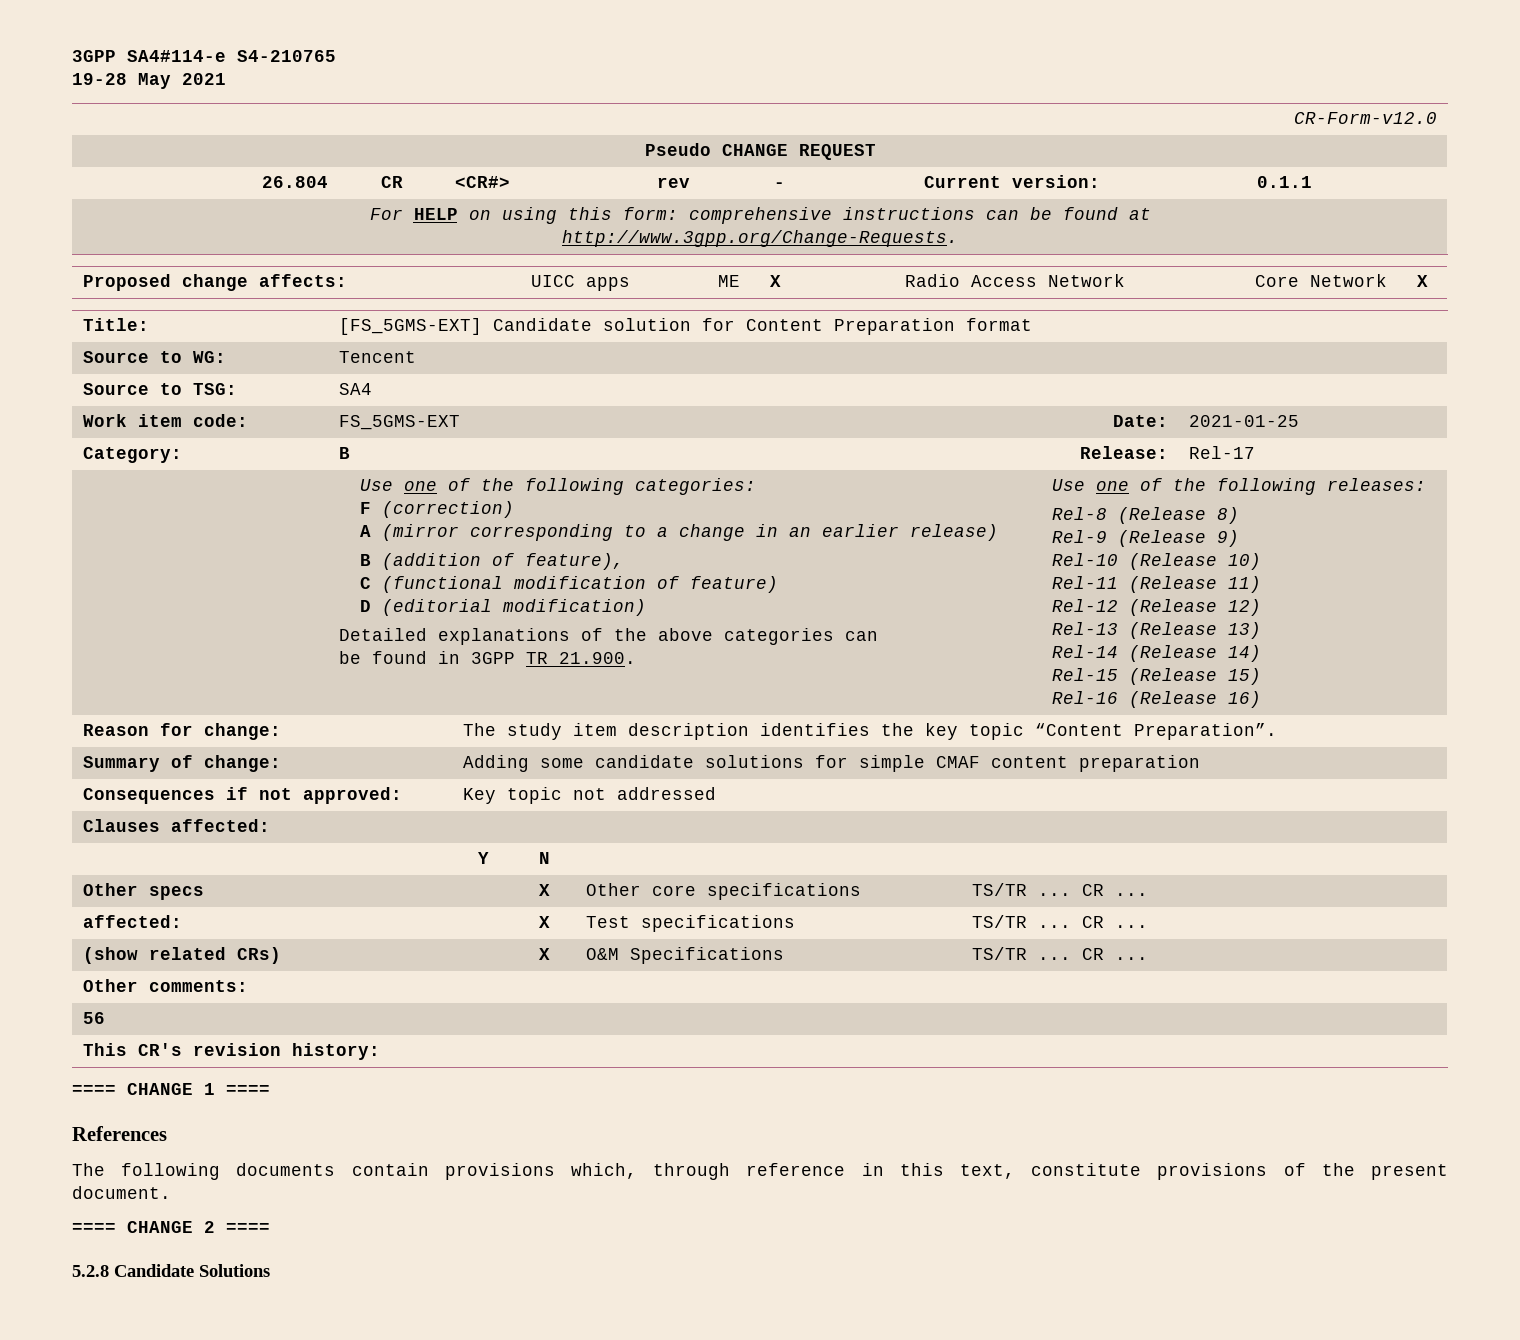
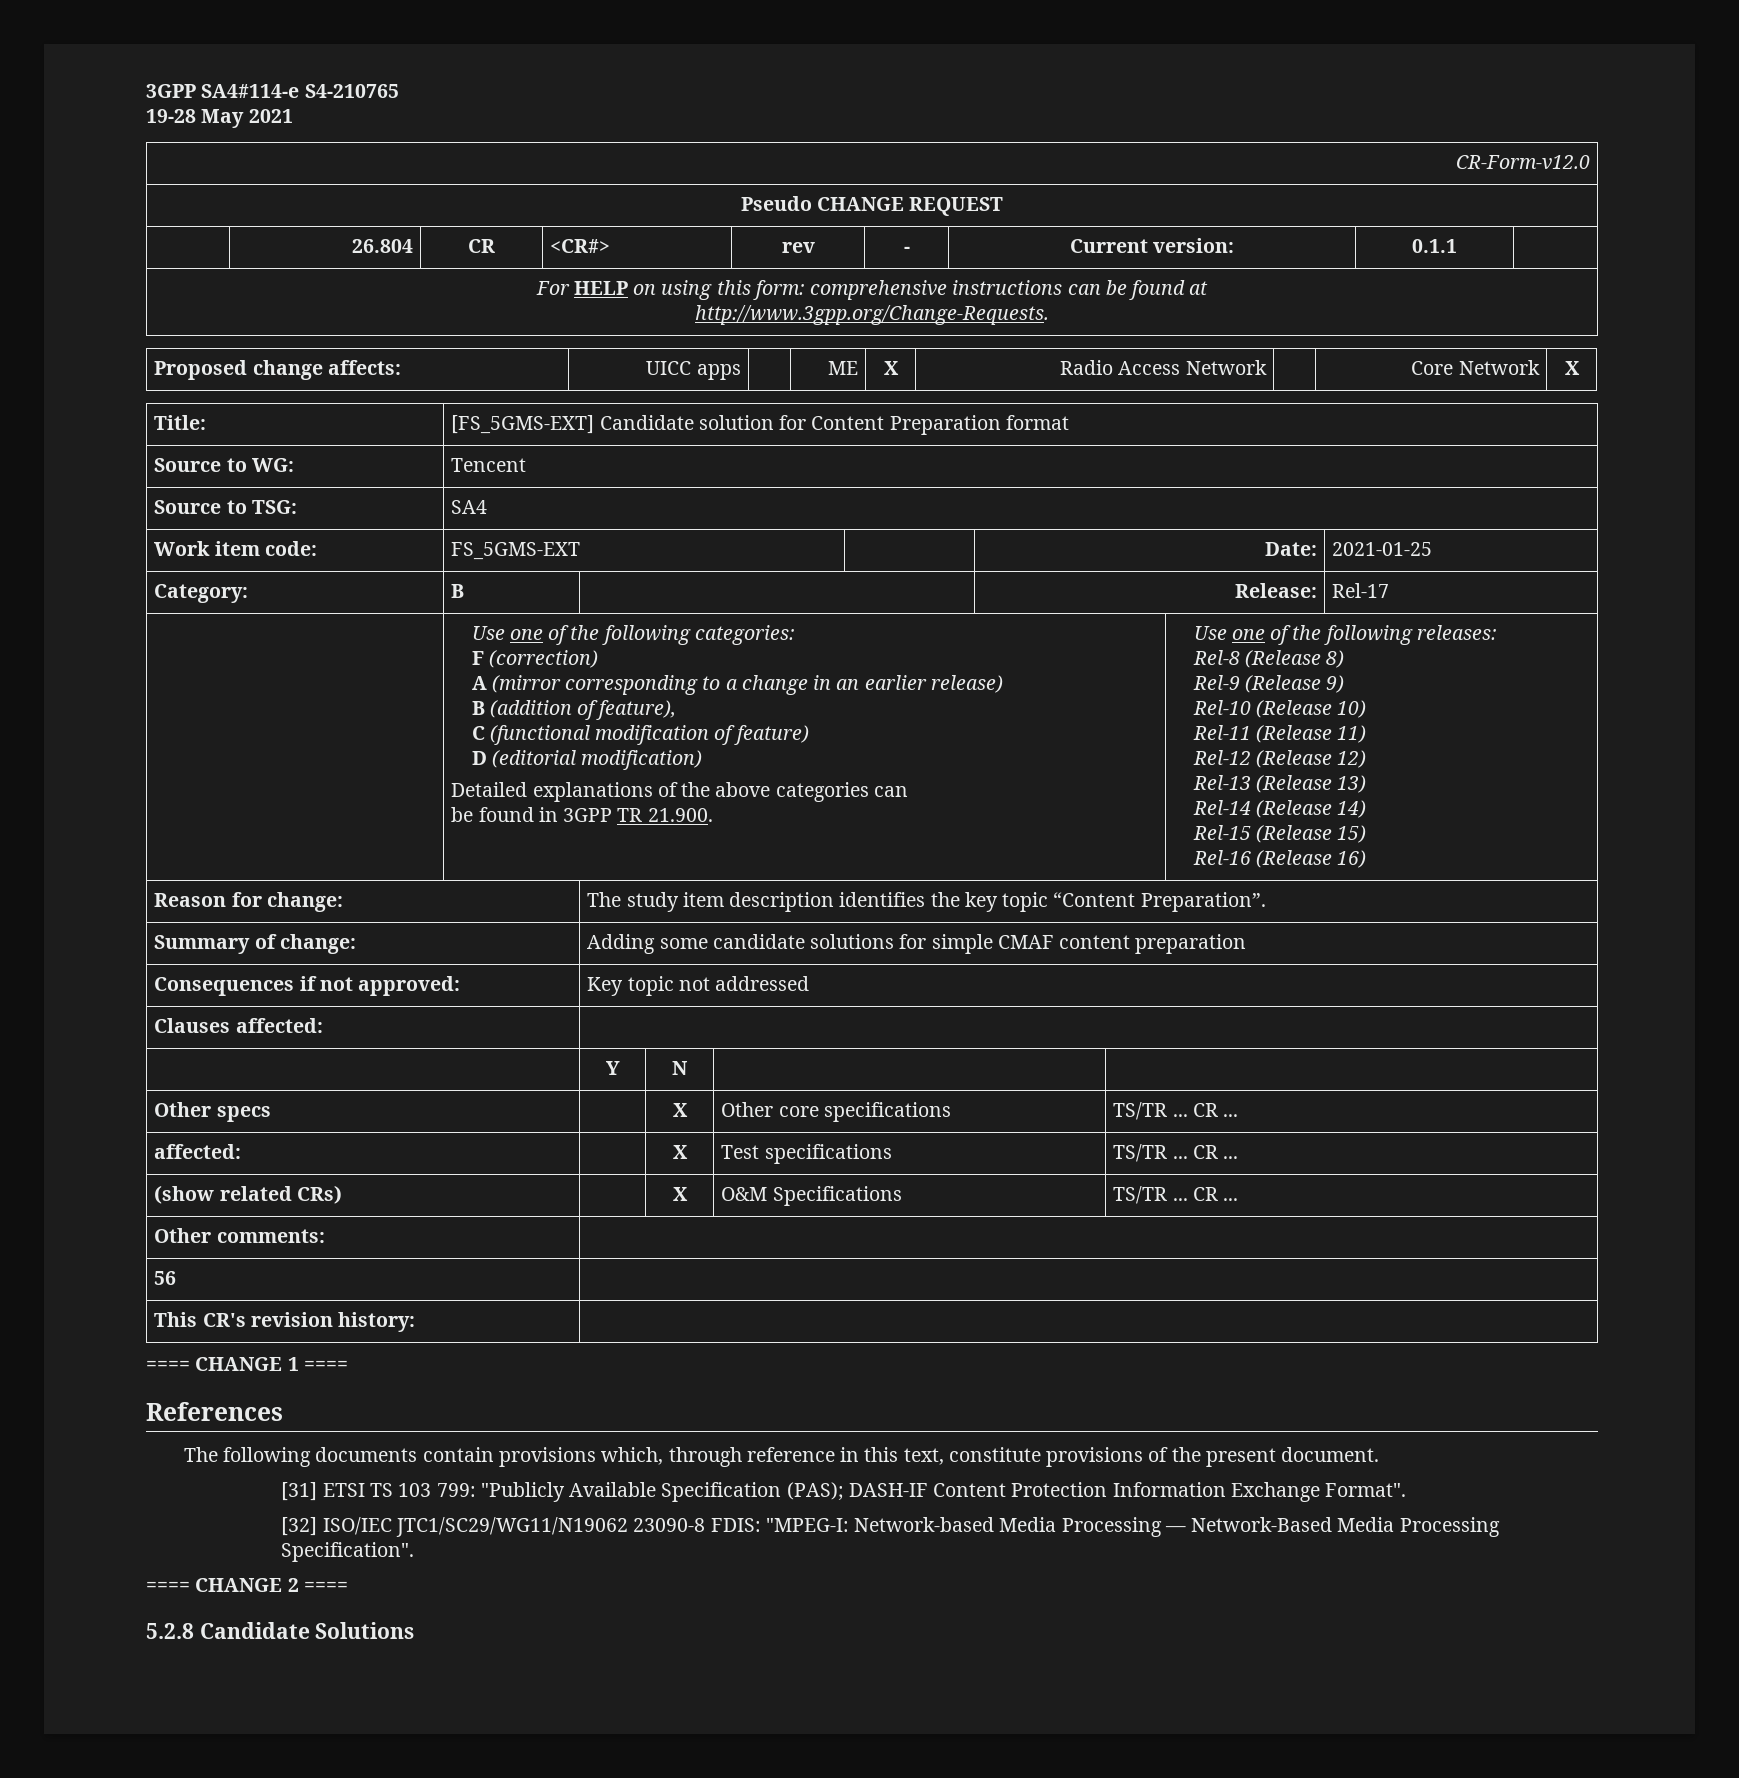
+ [31] ETSI TS 103 799: "Publicly Available Specification (PAS); DASH-IF Content Protection Information Exchange Format".
+ [32] ISO/IEC JTC1/SC29/WG11/N19062 23090-8 FDIS: "MPEG-I: Network-based Media Processing — Network-Based Media Processing Specification".

